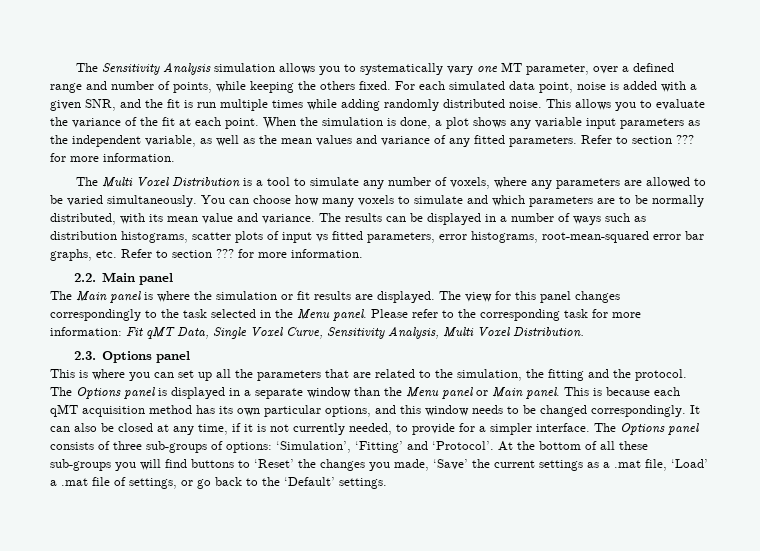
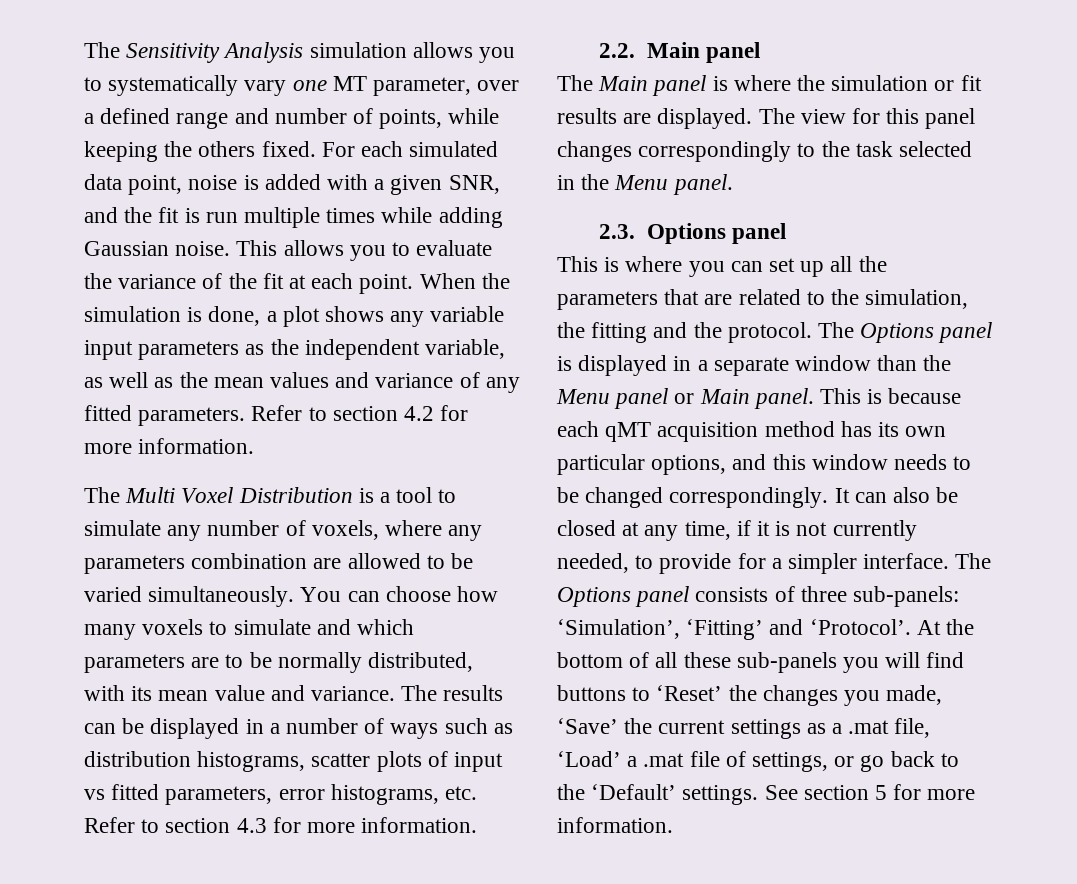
- For each simulated data point, noise is added with a given SNR, and the fit is run multiple times while adding randomly distributed noise.
+ For each simulated data point, noise is added with a given SNR, and the fit is run multiple times while adding Gaussian noise.
- When the simulation is done, a plot shows any variable input parameters as the independent variable, as well as the mean values and variance of any fitted parameters. Refer to section ??? for more information.
+ When the simulation is done, a plot shows any variable input parameters as the independent variable, as well as the mean values and variance of any fitted parameters. Refer to section 4.2 for more information.
- The Multi Voxel Distribution is a tool to simulate any number of voxels, where any parameters are allowed to be varied simultaneously.
+ The Multi Voxel Distribution is a tool to simulate any number of voxels, where any parameters combination are allowed to be varied simultaneously.
- The results can be displayed in a number of ways such as distribution histograms, scatter plots of input vs fitted parameters, error histograms, root-mean-squared error bar graphs, etc. Refer to section ??? for more information.
+ The results can be displayed in a number of ways such as distribution histograms, scatter plots of input vs fitted parameters, error histograms, etc. Refer to section 4.3 for more information.
- Please refer to the corresponding task for more information: Fit qMT Data, Single Voxel Curve, Sensitivity Analysis, Multi Voxel Distribution.
- The Options panel consists of three sub-groups of options: ‘Simulation’, ‘Fitting’ and ‘Protocol’.
+ The Options panel consists of three sub-panels: ‘Simulation’, ‘Fitting’ and ‘Protocol’.
- At the bottom of all these sub-groups you will find buttons to ‘Reset’ the changes you made, ‘Save’ the current settings as a .mat file, ‘Load’ a .mat file of settings, or go back to the ‘Default’ settings.
+ At the bottom of all these sub-panels you will find buttons to ‘Reset’ the changes you made, ‘Save’ the current settings as a .mat file, ‘Load’ a .mat file of settings, or go back to the ‘Default’ settings.
+ See section 5 for more information.

